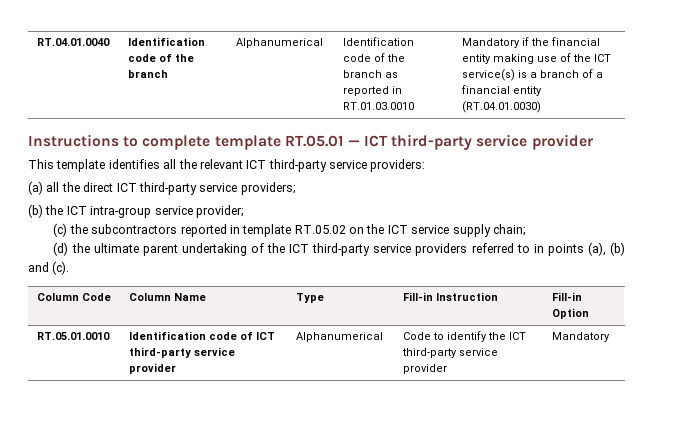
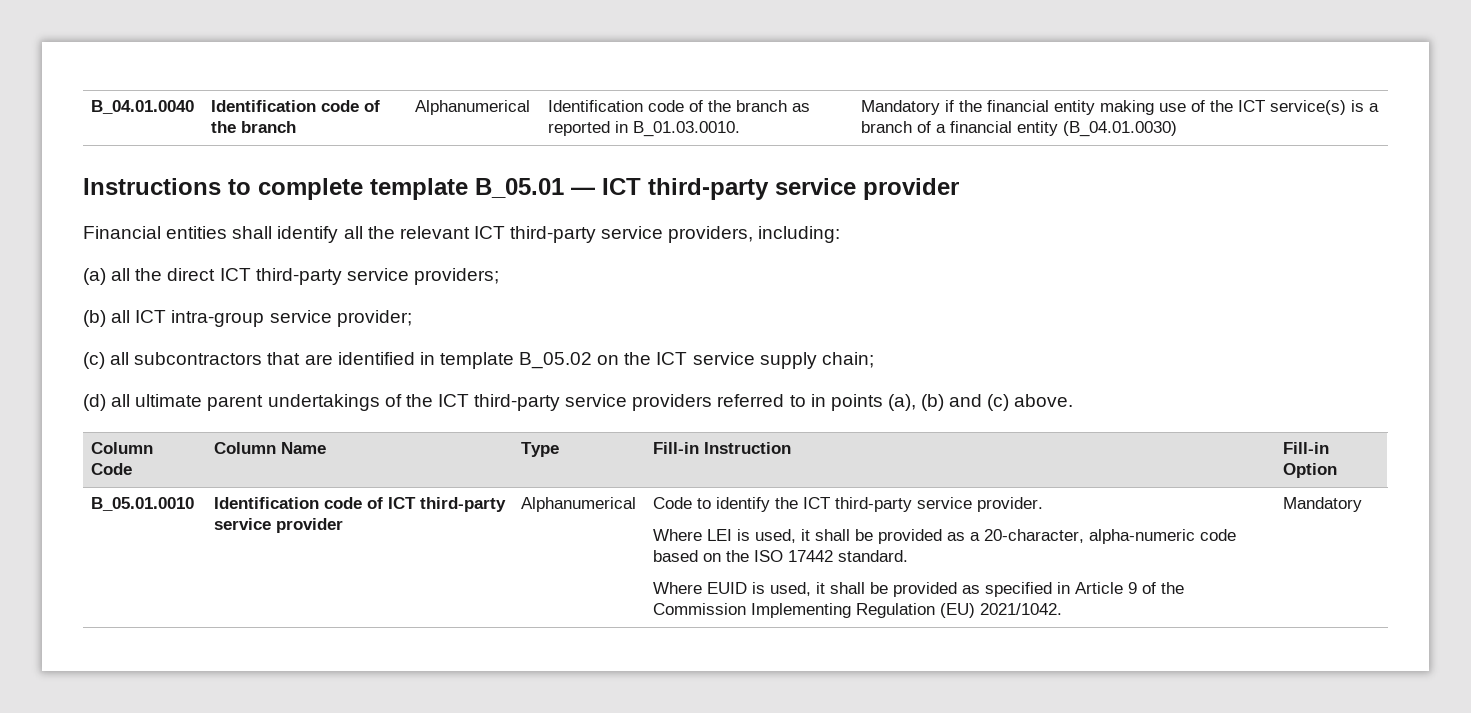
- RT.04.01.0040 | Identification code of the branch | Alphanumerical | Identification code of the branch as reported in RT.01.03.0010 | Mandatory if the financial entity making use of the ICT service(s) is a branch of a financial entity (RT.04.01.0030)
+ B_04.01.0040 | Identification code of the branch | Alphanumerical | Identification code of the branch as reported in B_01.03.0010. | Mandatory if the financial entity making use of the ICT service(s) is a branch of a financial entity (B_04.01.0030)
- Instructions to complete template RT.05.01 — ICT third-party service provider
+ Instructions to complete template B_05.01 — ICT third-party service provider
- This template identifies all the relevant ICT third-party service providers:
+ Financial entities shall identify all the relevant ICT third-party service providers, including:
- (b) the ICT intra-group service provider;
+ (b) all ICT intra-group service provider;
- (c) the subcontractors reported in template RT.05.02 on the ICT service supply chain;
+ (c) all subcontractors that are identified in template B_05.02 on the ICT service supply chain;
- (d) the ultimate parent undertaking of the ICT third-party service providers referred to in points (a), (b) and (c).
+ (d) all ultimate parent undertakings of the ICT third-party service providers referred to in points (a), (b) and (c) above.
- RT.05.01.0010
+ B_05.01.0010
- Code to identify the ICT third-party service provider
+ Code to identify the ICT third-party service provider.
+ Where LEI is used, it shall be provided as a 20-character, alpha-numeric code based on the ISO 17442 standard.
+ Where EUID is used, it shall be provided as specified in Article 9 of the Commission Implementing Regulation (EU) 2021/1042.

